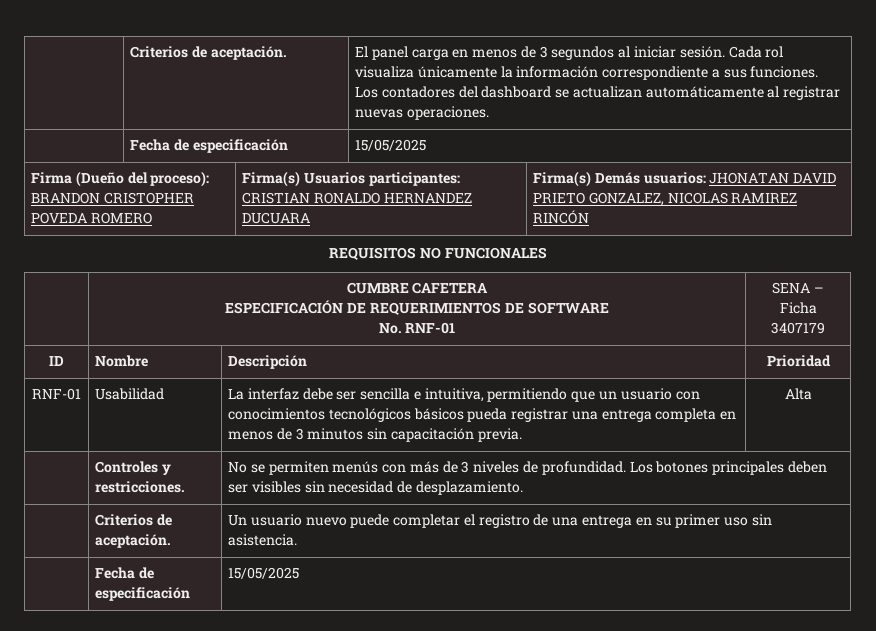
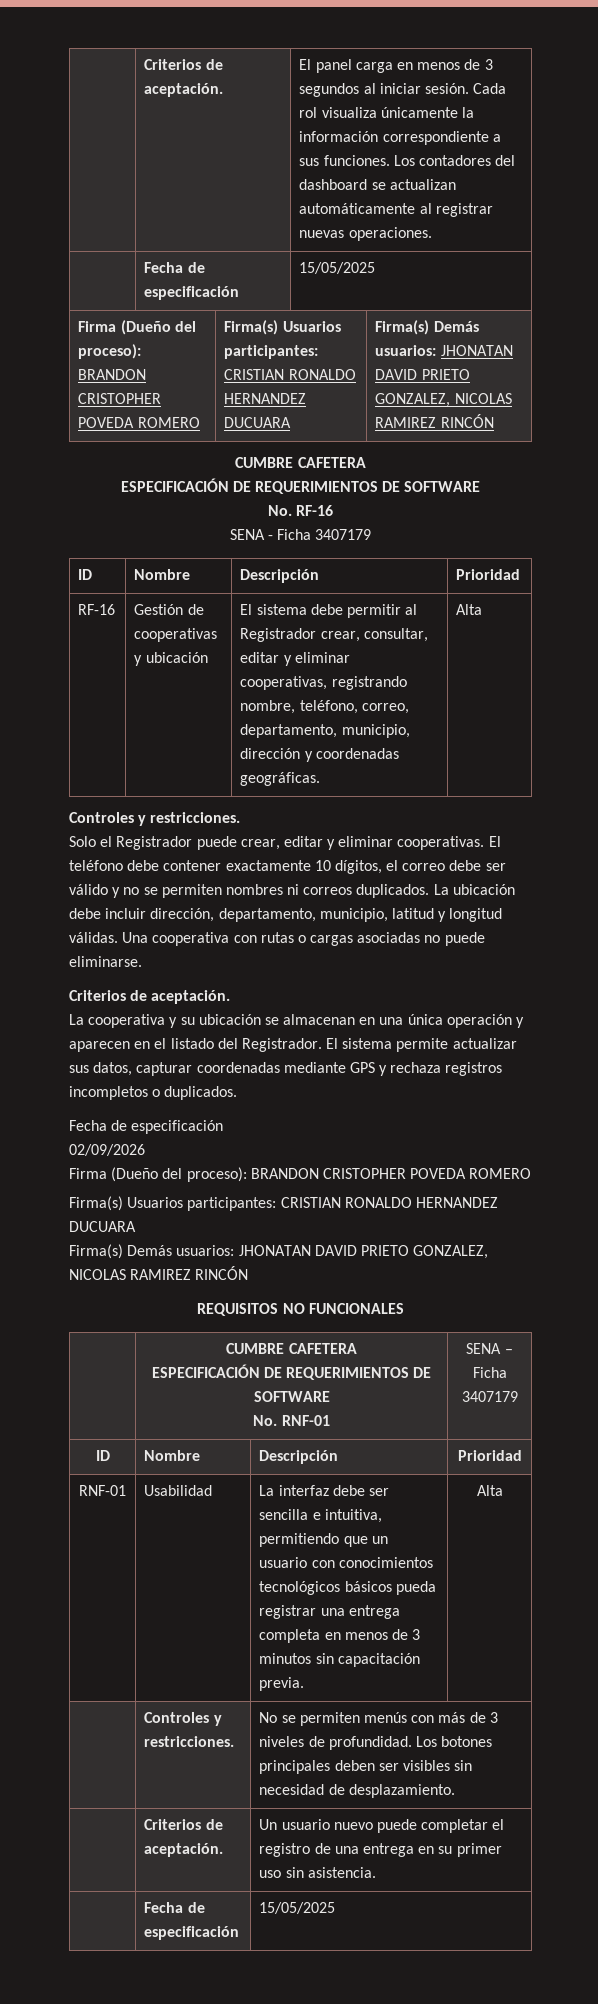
  Firma (Dueño del proceso): BRANDON CRISTOPHER POVEDA ROMERO | Firma(s) Usuarios participantes: CRISTIAN RONALDO HERNANDEZ DUCUARA | Firma(s) Demás usuarios: JHONATAN DAVID PRIETO GONZALEZ, NICOLAS RAMIREZ RINCÓN
+ CUMBRE CAFETERA
+ ESPECIFICACIÓN DE REQUERIMIENTOS DE SOFTWARE
+ No. RF-16
+ SENA - Ficha 3407179
+ ID | Nombre | Descripción | Prioridad
+ RF-16 | Gestión de cooperativas y ubicación | El sistema debe permitir al Registrador crear, consultar, editar y eliminar cooperativas, registrando nombre, teléfono, correo, departamento, municipio, dirección y coordenadas geográficas. | Alta
+ Controles y restricciones.
+ Solo el Registrador puede crear, editar y eliminar cooperativas. El teléfono debe contener exactamente 10 dígitos, el correo debe ser válido y no se permiten nombres ni correos duplicados. La ubicación debe incluir dirección, departamento, municipio, latitud y longitud válidas. Una cooperativa con rutas o cargas asociadas no puede eliminarse.
+ Criterios de aceptación.
+ La cooperativa y su ubicación se almacenan en una única operación y aparecen en el listado del Registrador. El sistema permite actualizar sus datos, capturar coordenadas mediante GPS y rechaza registros incompletos o duplicados.
+ Fecha de especificación
+ 02/09/2026
+ Firma (Dueño del proceso): BRANDON CRISTOPHER POVEDA ROMERO
+ Firma(s) Usuarios participantes: CRISTIAN RONALDO HERNANDEZ DUCUARA
+ Firma(s) Demás usuarios: JHONATAN DAVID PRIETO GONZALEZ, NICOLAS RAMIREZ RINCÓN

